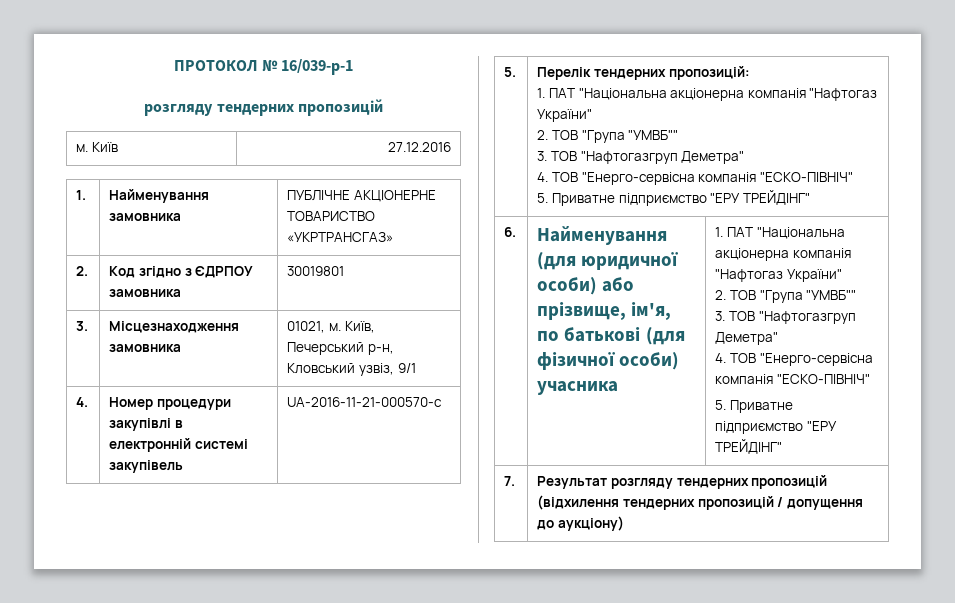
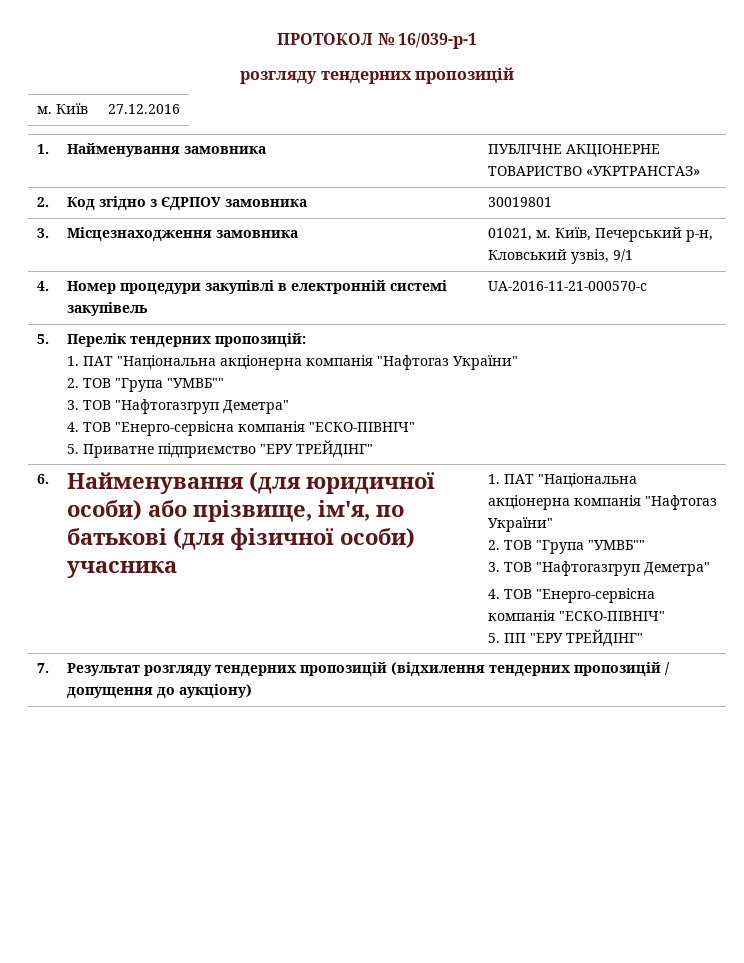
  6. | Найменування (для юридичної особи) або прізвище, ім'я, по батькові (для фізичної особи) учасника | 1. ПАТ "Національна акціонерна компанія "Нафтогаз України"
  2. ТОВ "Група "УМВБ""
  3. ТОВ "Нафтогазгруп Деметра"
  4. ТОВ "Енерго-сервісна компанія "ЕСКО-ПІВНІЧ"
- 5. Приватне підприємство "ЕРУ ТРЕЙДІНГ"
+ 5. ПП "ЕРУ ТРЕЙДІНГ"

